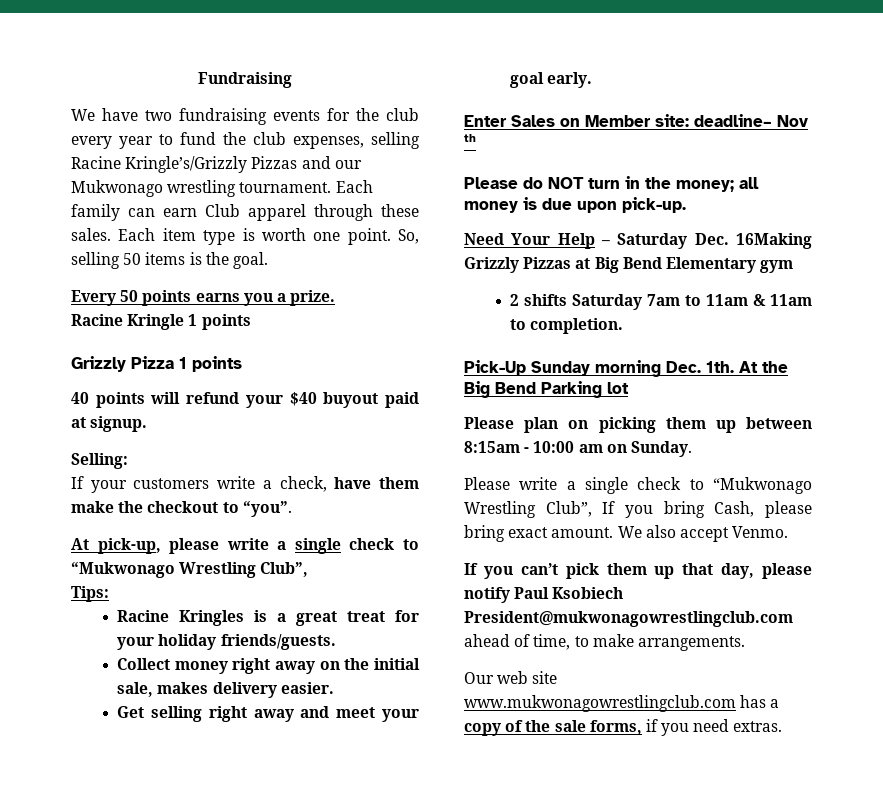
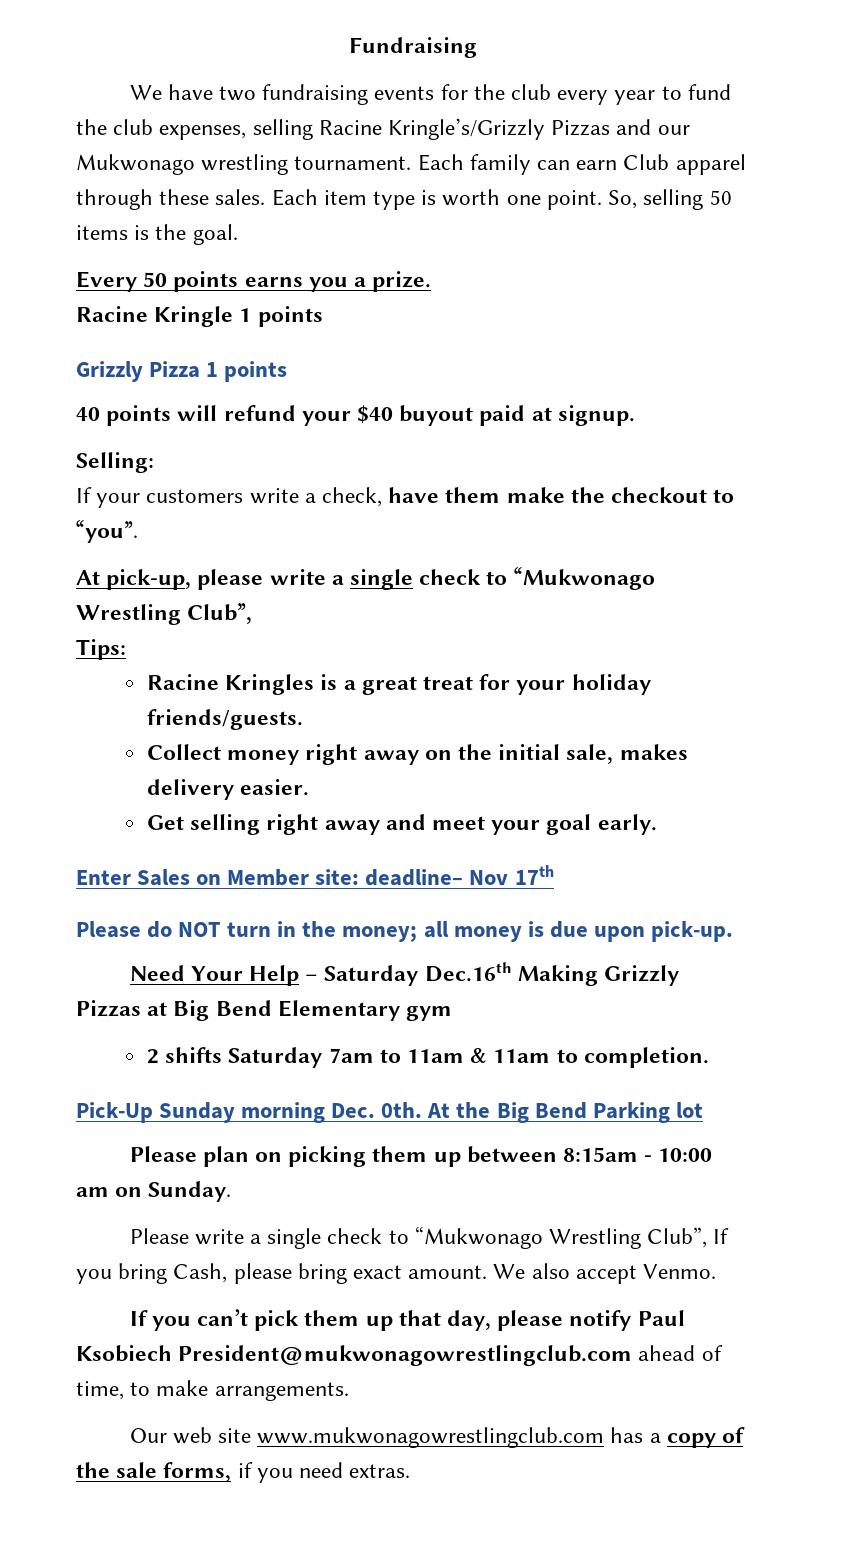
- Enter Sales on Member site: deadline– Nov th
+ Enter Sales on Member site: deadline– Nov 17th
- Need Your Help – Saturday Dec. 16Making Grizzly Pizzas at Big Bend Elementary gym
+ Need Your Help – Saturday Dec.16th Making Grizzly Pizzas at Big Bend Elementary gym
- Pick-Up Sunday morning Dec. 1th.
+ Pick-Up Sunday morning Dec. 0th.

